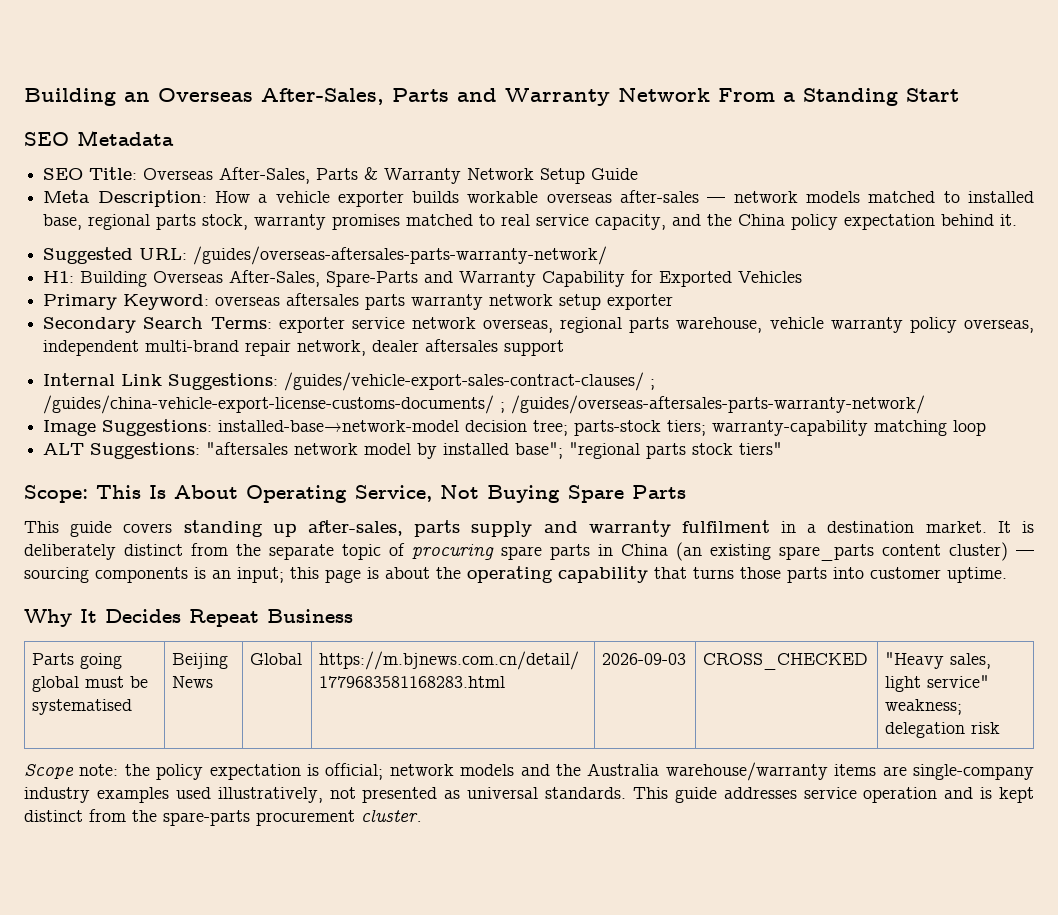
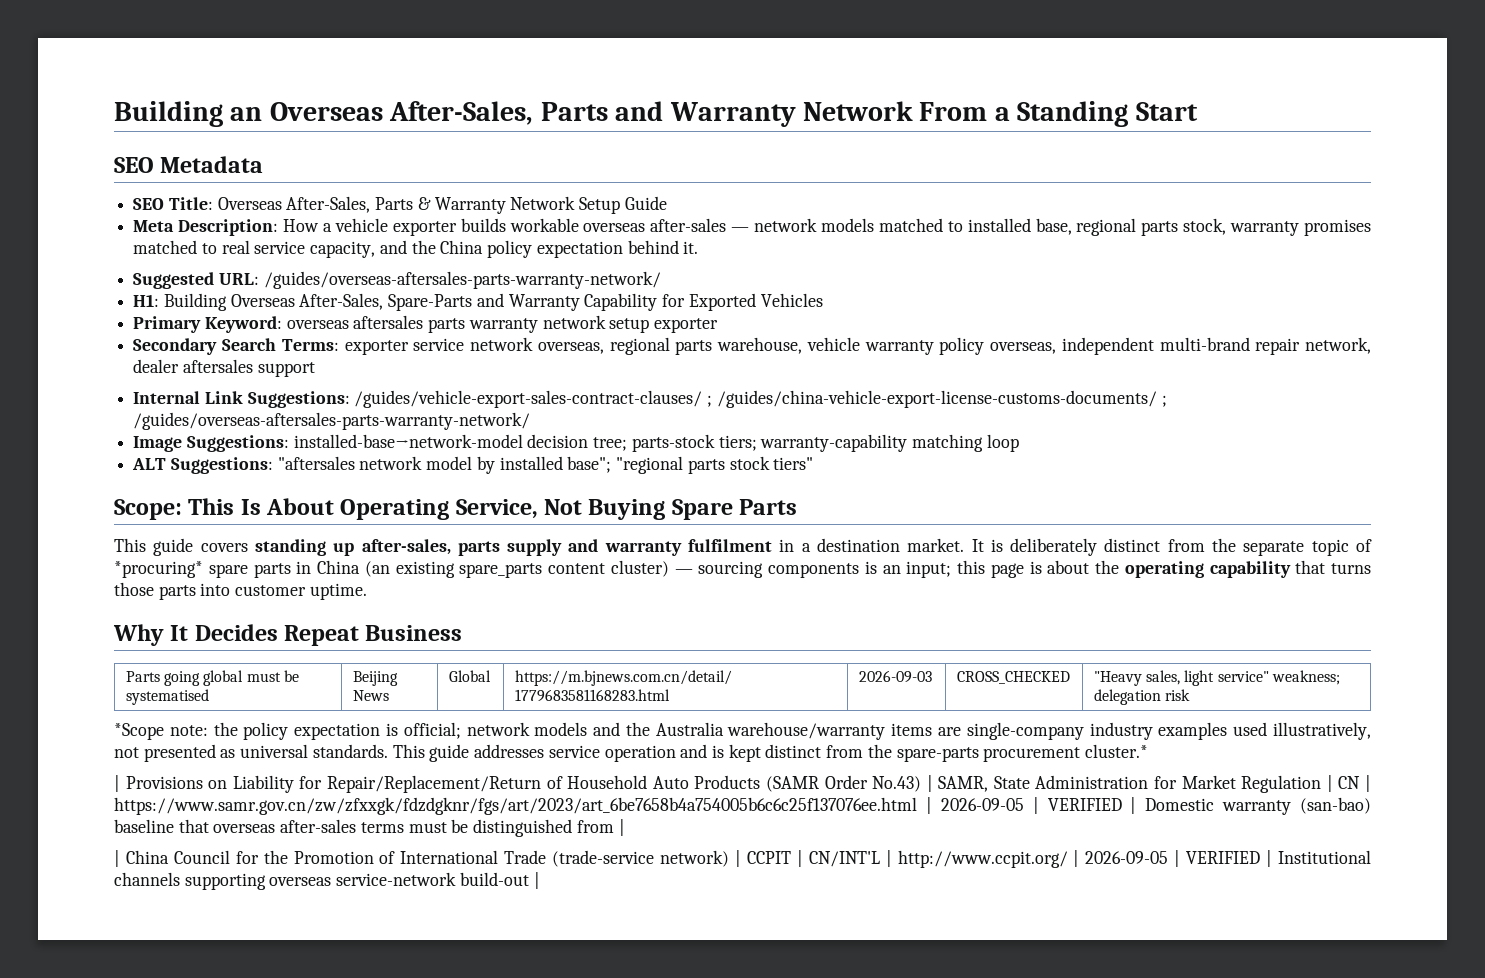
- It is deliberately distinct from the separate topic of procuring spare parts in China (an existing spare_parts content cluster) — sourcing components is an input; this page is about the operating capability that turns those parts into customer uptime.
+ It is deliberately distinct from the separate topic of *procuring* spare parts in China (an existing spare_parts content cluster) — sourcing components is an input; this page is about the operating capability that turns those parts into customer uptime.
- Scope note: the policy expectation is official; network models and the Australia warehouse/warranty items are single-company industry examples used illustratively, not presented as universal standards.
+ *Scope note: the policy expectation is official; network models and the Australia warehouse/warranty items are single-company industry examples used illustratively, not presented as universal standards.
- This guide addresses service operation and is kept distinct from the spare-parts procurement cluster.
+ This guide addresses service operation and is kept distinct from the spare-parts procurement cluster.*
+ | Provisions on Liability for Repair/Replacement/Return of Household Auto Products (SAMR Order No.43) | SAMR, State Administration for Market Regulation | CN | https://www.samr.gov.cn/zw/zfxxgk/fdzdgknr/fgs/art/2023/art_6be7658b4a754005b6c6c25f137076ee.html | 2026-09-05 | VERIFIED | Domestic warranty (san-bao) baseline that overseas after-sales terms must be distinguished from |
+ | China Council for the Promotion of International Trade (trade-service network) | CCPIT | CN/INT'L | http://www.ccpit.org/ | 2026-09-05 | VERIFIED | Institutional channels supporting overseas service-network build-out |

